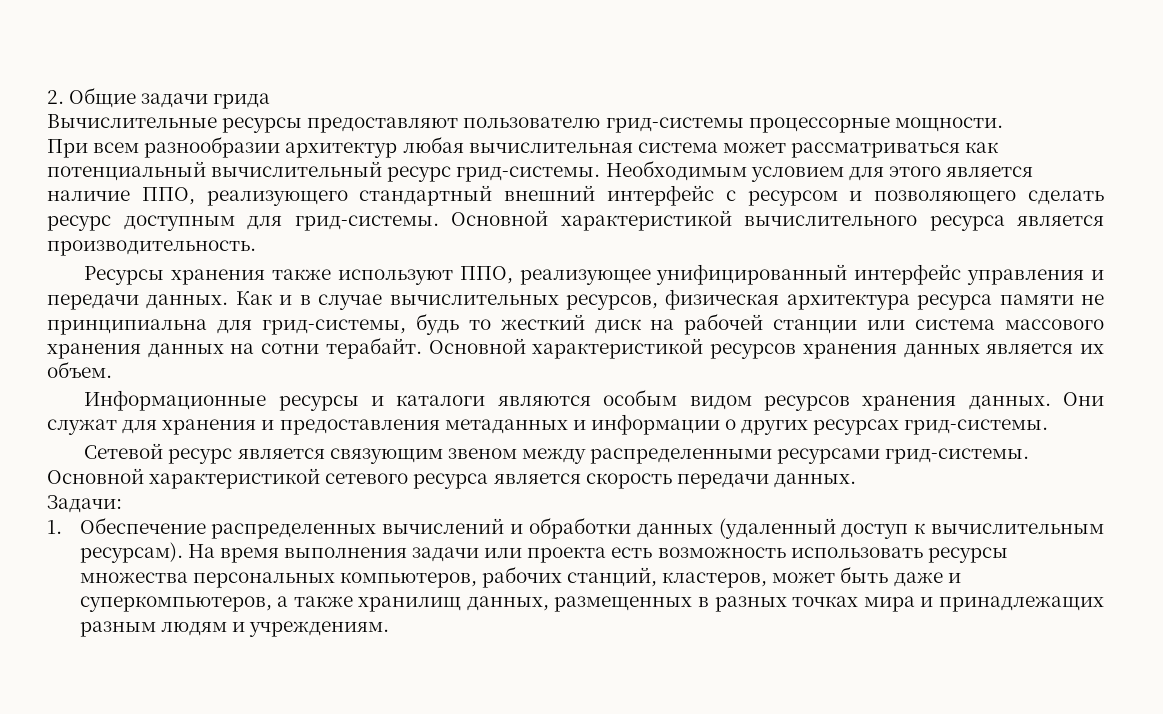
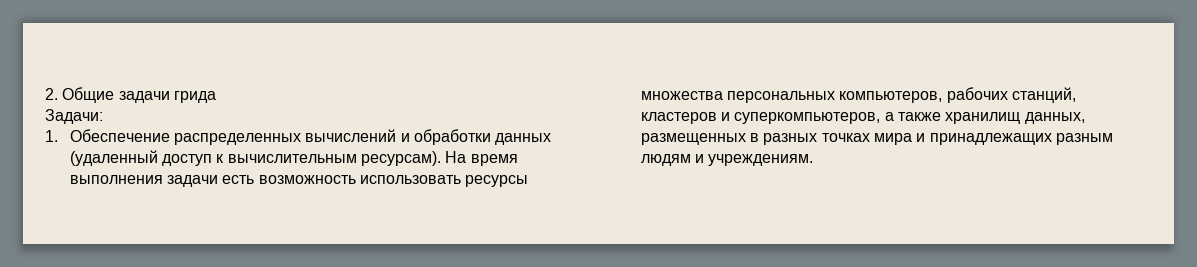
- Вычислительные ресурсы предоставляют пользователю грид-системы процессорные мощности.
- При всем разнообразии архитектур любая вычислительная система может рассматриваться как потенциальный вычислительный ресурс грид-системы. Необходимым условием для этого является наличие ППО, реализующего стандартный внешний интерфейс с ресурсом и позволяющего сделать ресурс доступным для грид-системы. Основной характеристикой вычислительного ресурса является производительность.
- Ресурсы хранения также используют ППО, реализующее унифицированный интерфейс управления и передачи данных. Как и в случае вычислительных ресурсов, физическая архитектура ресурса памяти не принципиальна для грид-системы, будь то жесткий диск на рабочей станции или система массового хранения данных на сотни терабайт. Основной характеристикой ресурсов хранения данных является их объем.
- Информационные ресурсы и каталоги являются особым видом ресурсов хранения данных. Они служат для хранения и предоставления метаданных и информации о других ресурсах грид-системы.
- Сетевой ресурс является связующим звеном между распределенными ресурсами грид-системы. Основной характеристикой сетевого ресурса является скорость передачи данных.
- На время выполнения задачи или проекта есть возможность использовать ресурсы множества персональных компьютеров, рабочих станций, кластеров, может быть даже и суперкомпьютеров, а также хранилищ данных, размещенных в разных точках мира и принадлежащих разным людям и учреждениям.
+ На время выполнения задачи есть возможность использовать ресурсы множества персональных компьютеров, рабочих станций, кластеров и суперкомпьютеров, а также хранилищ данных, размещенных в разных точках мира и принадлежащих разным людям и учреждениям.

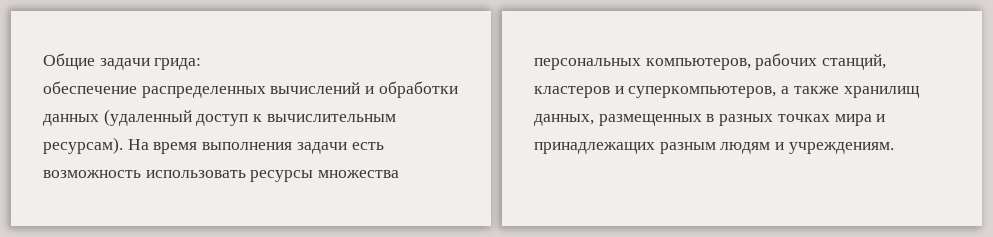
- 2. Общие задачи грида
- Задачи:
- 1. Обеспечение распределенных вычислений и обработки данных (удаленный доступ к вычислительным ресурсам).
+ Общие задачи грида:
+ обеспечение распределенных вычислений и обработки данных (удаленный доступ к вычислительным ресурсам).

